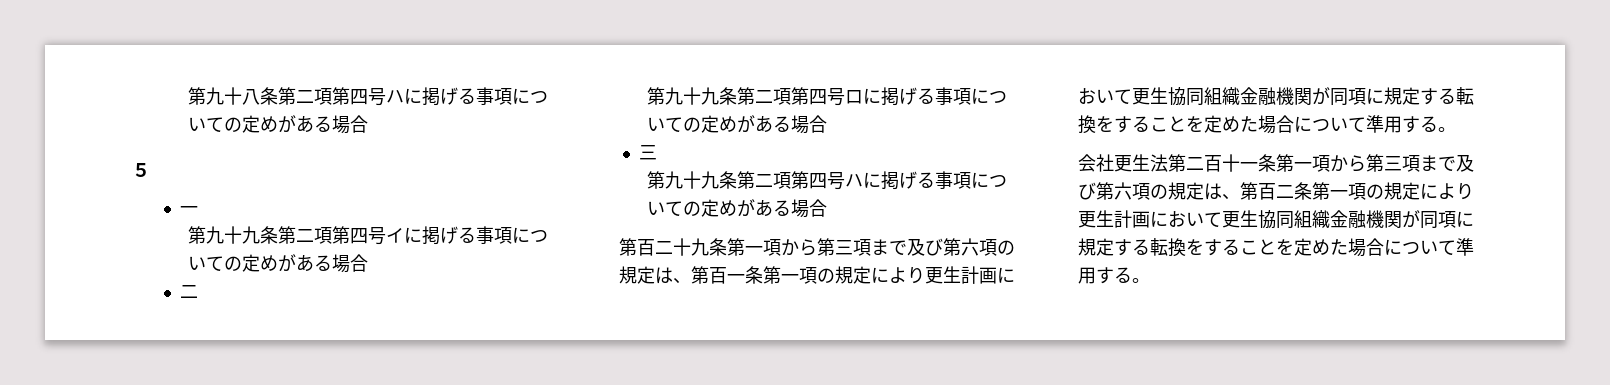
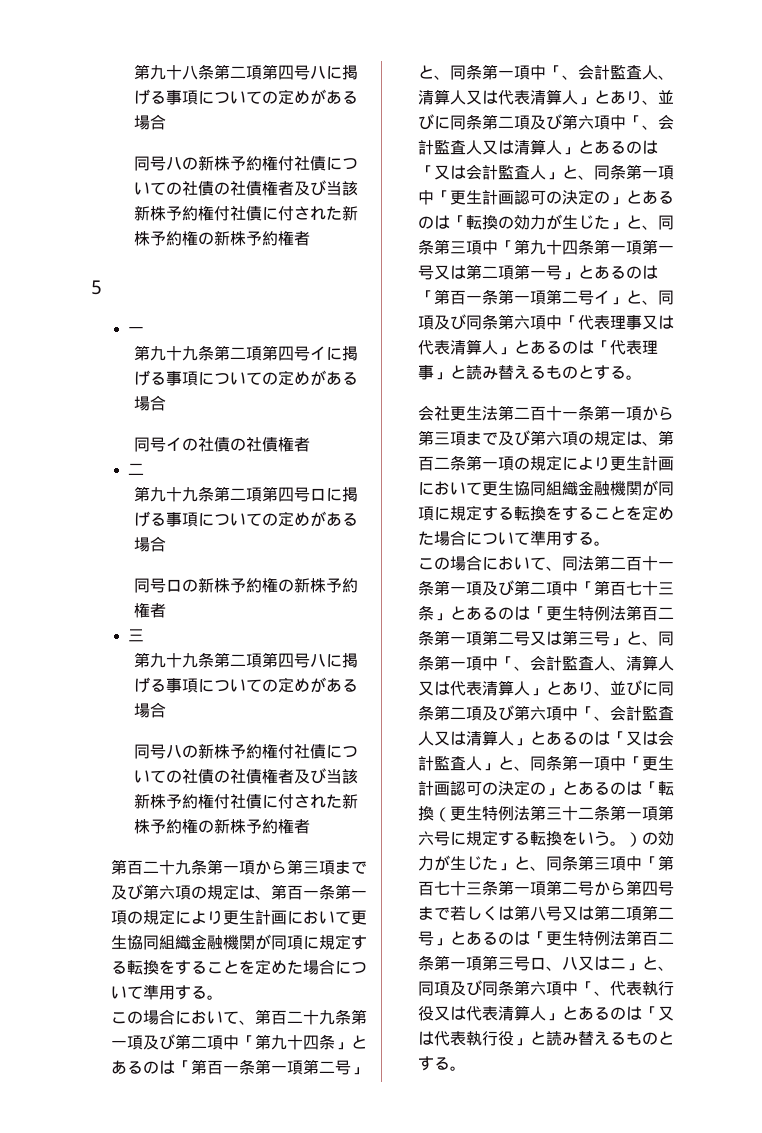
  第九十八条第二項第四号ハに掲げる事項についての定めがある場合
+ 同号ハの新株予約権付社債についての社債の社債権者及び当該新株予約権付社債に付された新株予約権の新株予約権者
+ 同号イの社債の社債権者
+ 同号ロの新株予約権の新株予約権者
  第九十九条第二項第四号ハに掲げる事項についての定めがある場合
+ 同号ハの新株予約権付社債についての社債の社債権者及び当該新株予約権付社債に付された新株予約権の新株予約権者
+ この場合において、第百二十九条第一項及び第二項中「第九十四条」とあるのは「第百一条第一項第二号」と、同条第一項中「、会計監査人、清算人又は代表清算人」とあり、並びに同条第二項及び第六項中「、会計監査人又は清算人」とあるのは「又は会計監査人」と、同条第一項中「更生計画認可の決定の」とあるのは「転換の効力が生じた」と、同条第三項中「第九十四条第一項第一号又は第二項第一号」とあるのは「第百一条第一項第二号イ」と、同項及び同条第六項中「代表理事又は代表清算人」とあるのは「代表理事」と読み替えるものとする。
+ この場合において、同法第二百十一条第一項及び第二項中「第百七十三条」とあるのは「更生特例法第百二条第一項第二号又は第三号」と、同条第一項中「、会計監査人、清算人又は代表清算人」とあり、並びに同条第二項及び第六項中「、会計監査人又は清算人」とあるのは「又は会計監査人」と、同条第一項中「更生計画認可の決定の」とあるのは「転換（更生特例法第三十二条第一項第六号に規定する転換をいう。）の効力が生じた」と、同条第三項中「第百七十三条第一項第二号から第四号まで若しくは第八号又は第二項第二号」とあるのは「更生特例法第百二条第一項第三号ロ、ハ又はニ」と、同項及び同条第六項中「、代表執行役又は代表清算人」とあるのは「又は代表執行役」と読み替えるものとする。

